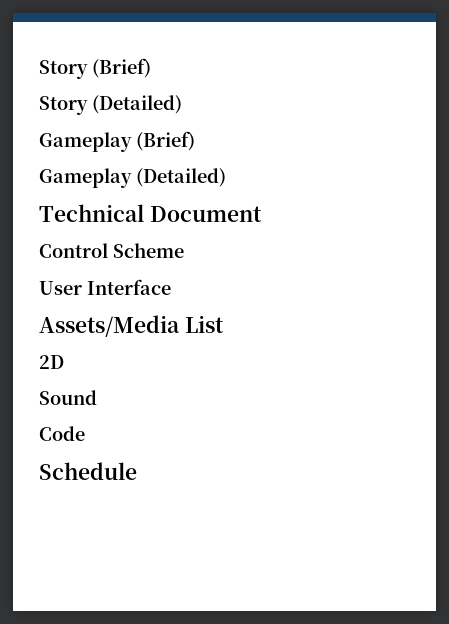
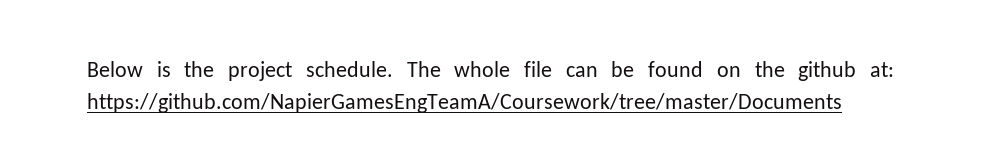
- Story (Brief)
- Story (Detailed)
- Gameplay (Brief)
- Gameplay (Detailed)
- Technical Document
- Control Scheme
- User Interface
- Assets/Media List
- 2D
- Sound
- Code
- Schedule
+ Below is the project schedule. The whole file can be found on the github at: https://github.com/NapierGamesEngTeamA/Coursework/tree/master/Documents

